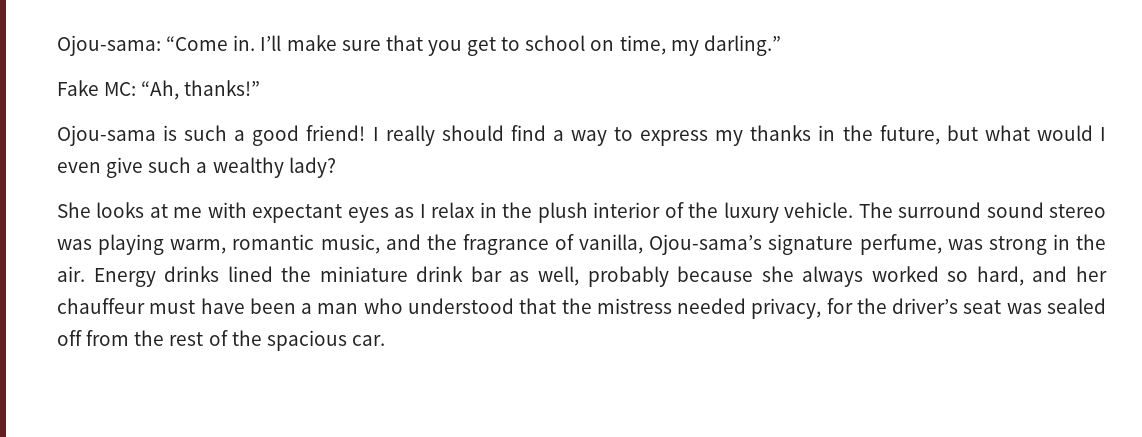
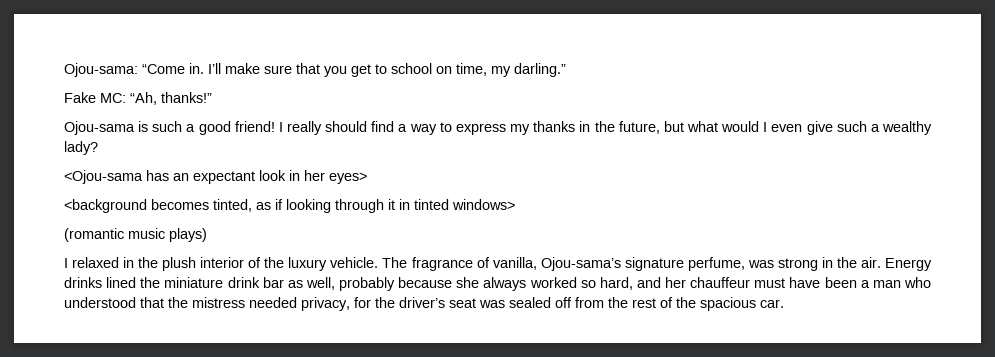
- She looks at me with expectant eyes as I relax in the plush interior of the luxury vehicle.
+ <Ojou-sama has an expectant look in her eyes>
+ <background becomes tinted, as if looking through it in tinted windows>
+ (romantic music plays)
+ I relaxed in the plush interior of the luxury vehicle.
- The surround sound stereo was playing warm, romantic music, and the fragrance of vanilla, Ojou-sama’s signature perfume, was strong in the air.
+ The fragrance of vanilla, Ojou-sama’s signature perfume, was strong in the air.

